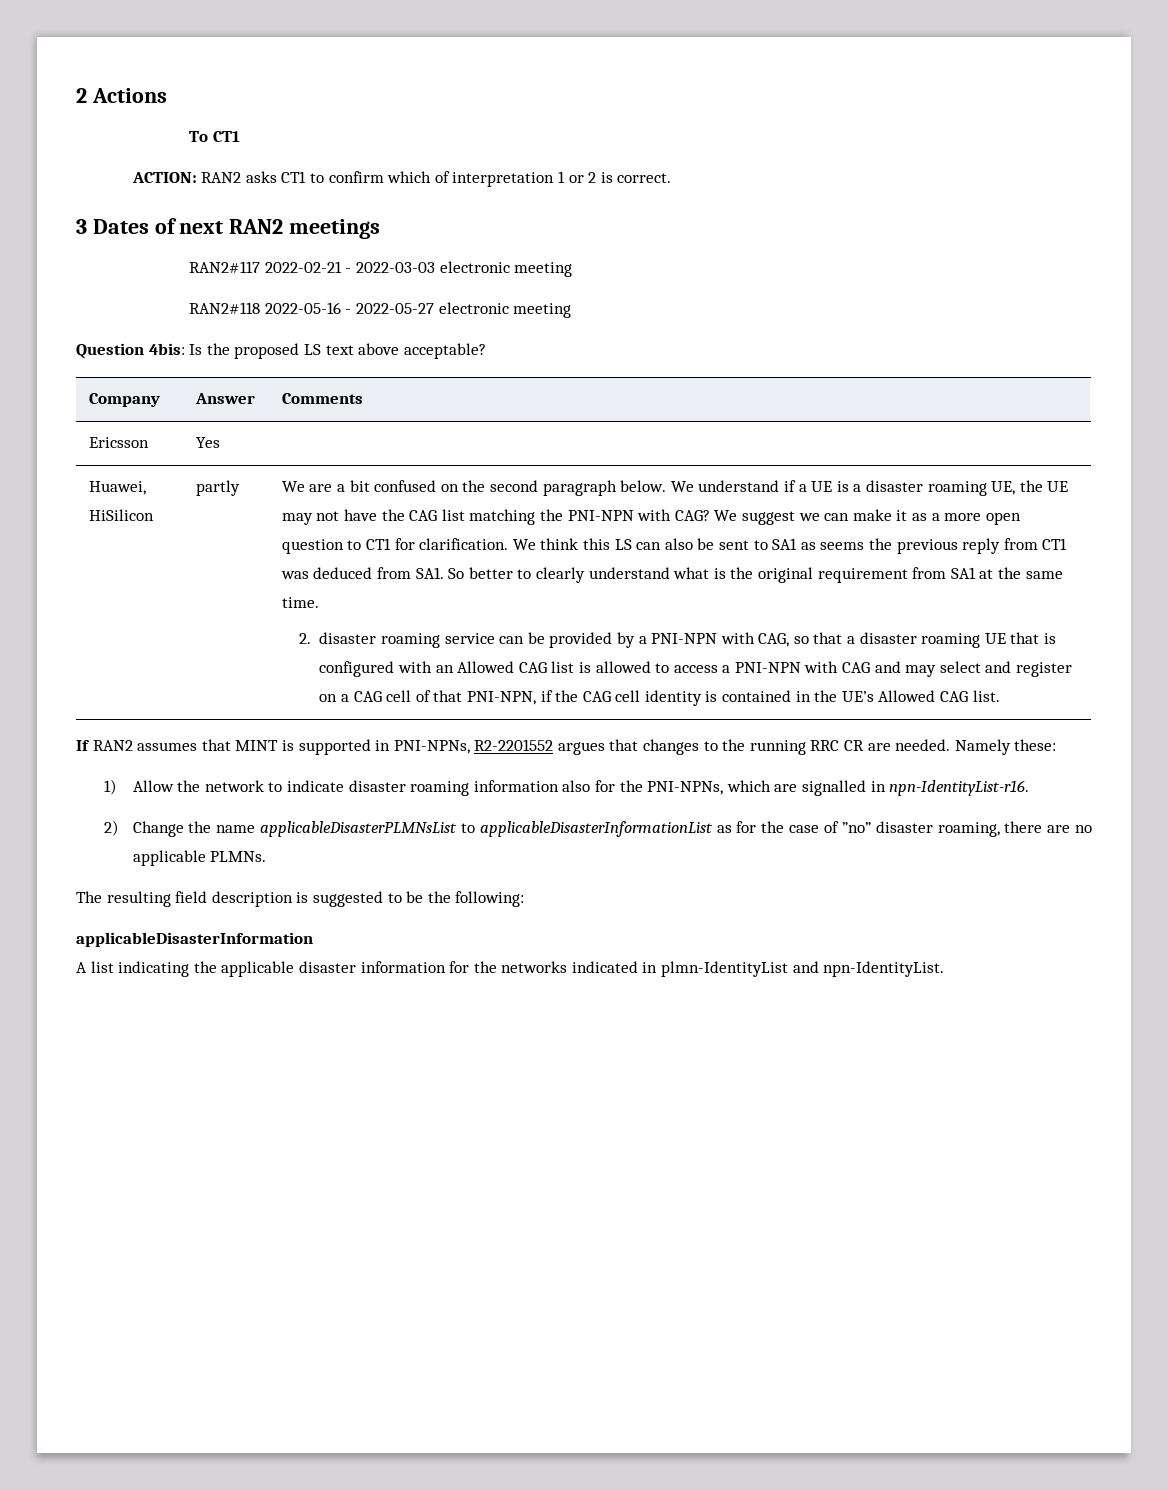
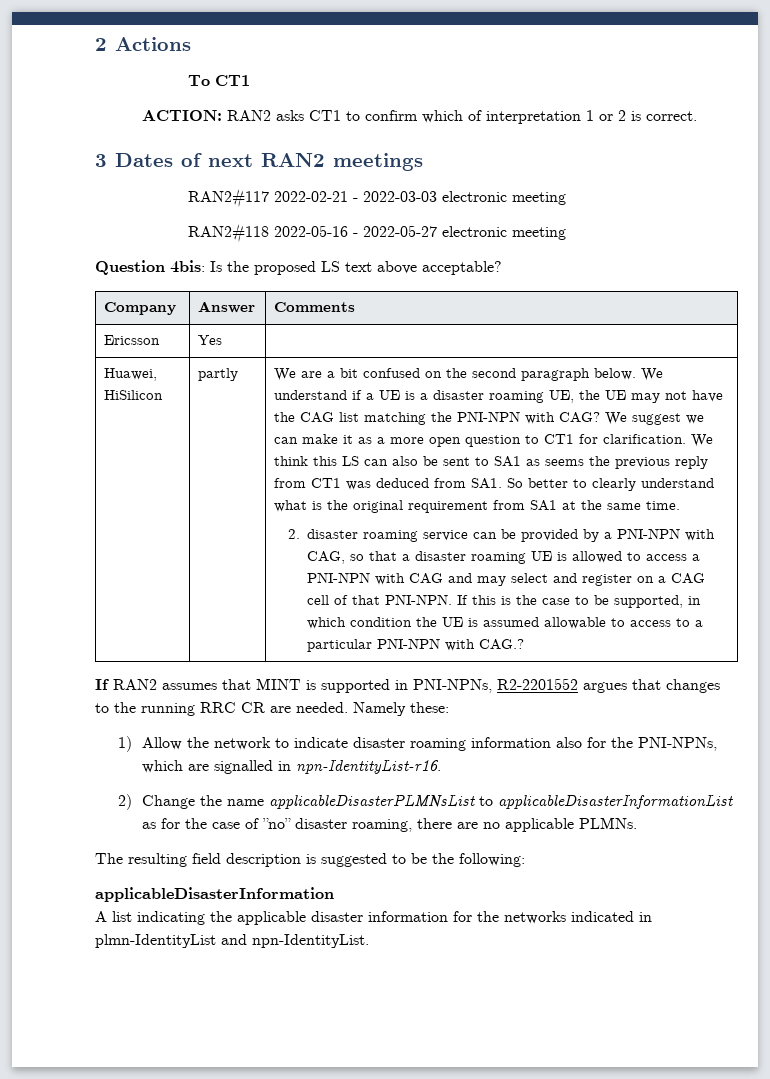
- 2. disaster roaming service can be provided by a PNI-NPN with CAG, so that a disaster roaming UE that is configured with an Allowed CAG list is allowed to access a PNI-NPN with CAG and may select and register on a CAG cell of that PNI-NPN, if the CAG cell identity is contained in the UE’s Allowed CAG list.
+ 2. disaster roaming service can be provided by a PNI-NPN with CAG, so that a disaster roaming UE is allowed to access a PNI-NPN with CAG and may select and register on a CAG cell of that PNI-NPN. If this is the case to be supported, in which condition the UE is assumed allowable to access to a particular PNI-NPN with CAG.?

